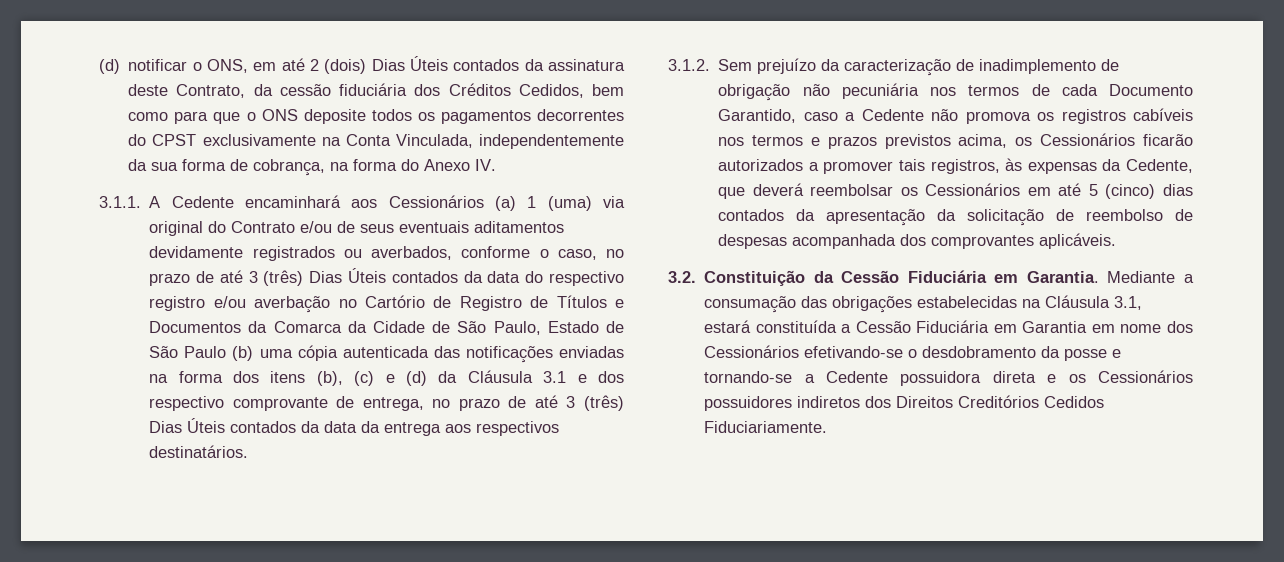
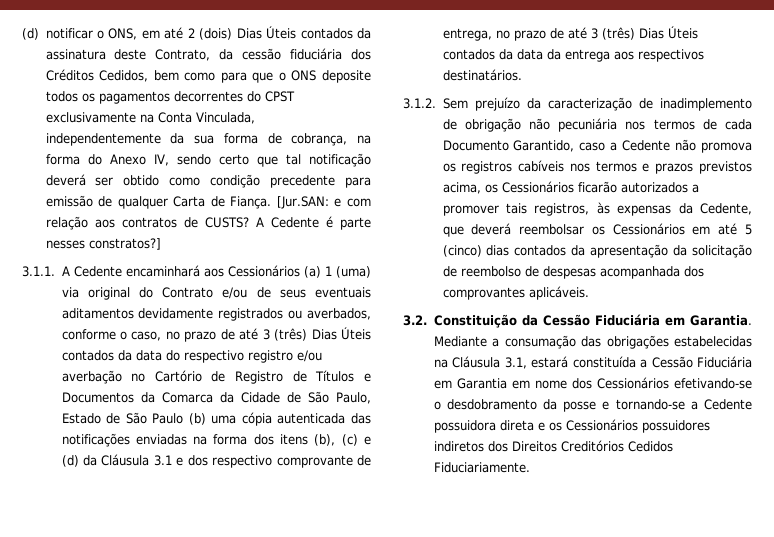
- (d) notificar o ONS, em até 2 (dois) Dias Úteis contados da assinatura deste Contrato, da cessão fiduciária dos Créditos Cedidos, bem como para que o ONS deposite todos os pagamentos decorrentes do CPST exclusivamente na Conta Vinculada, independentemente da sua forma de cobrança, na forma do Anexo IV.
+ (d) notificar o ONS, em até 2 (dois) Dias Úteis contados da assinatura deste Contrato, da cessão fiduciária dos Créditos Cedidos, bem como para que o ONS deposite todos os pagamentos decorrentes do CPST exclusivamente na Conta Vinculada, independentemente da sua forma de cobrança, na forma do Anexo IV, sendo certo que tal notificação deverá ser obtido como condição precedente para emissão de qualquer Carta de Fiança. [Jur.SAN: e com relação aos contratos de CUSTS? A Cedente é parte nesses constratos?]

